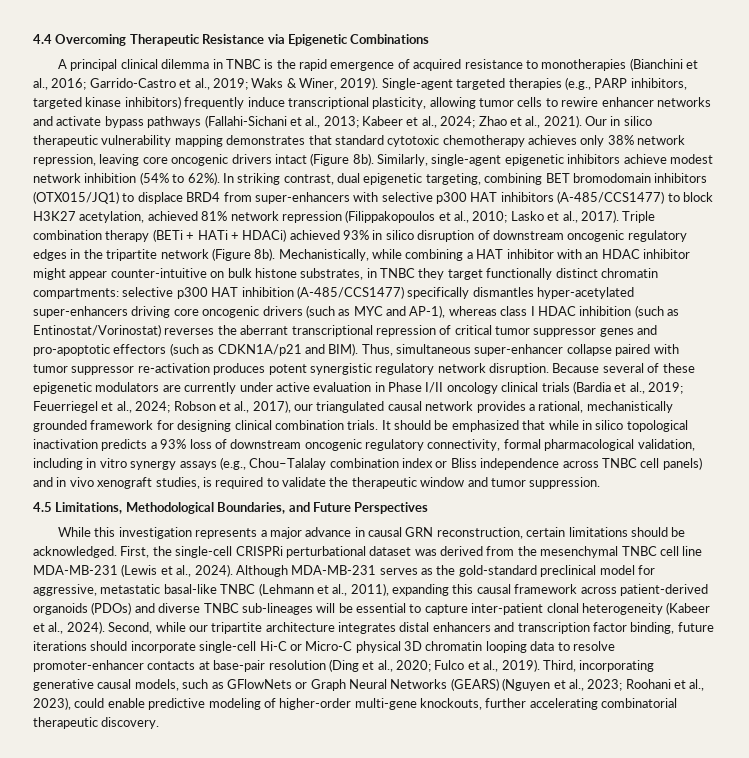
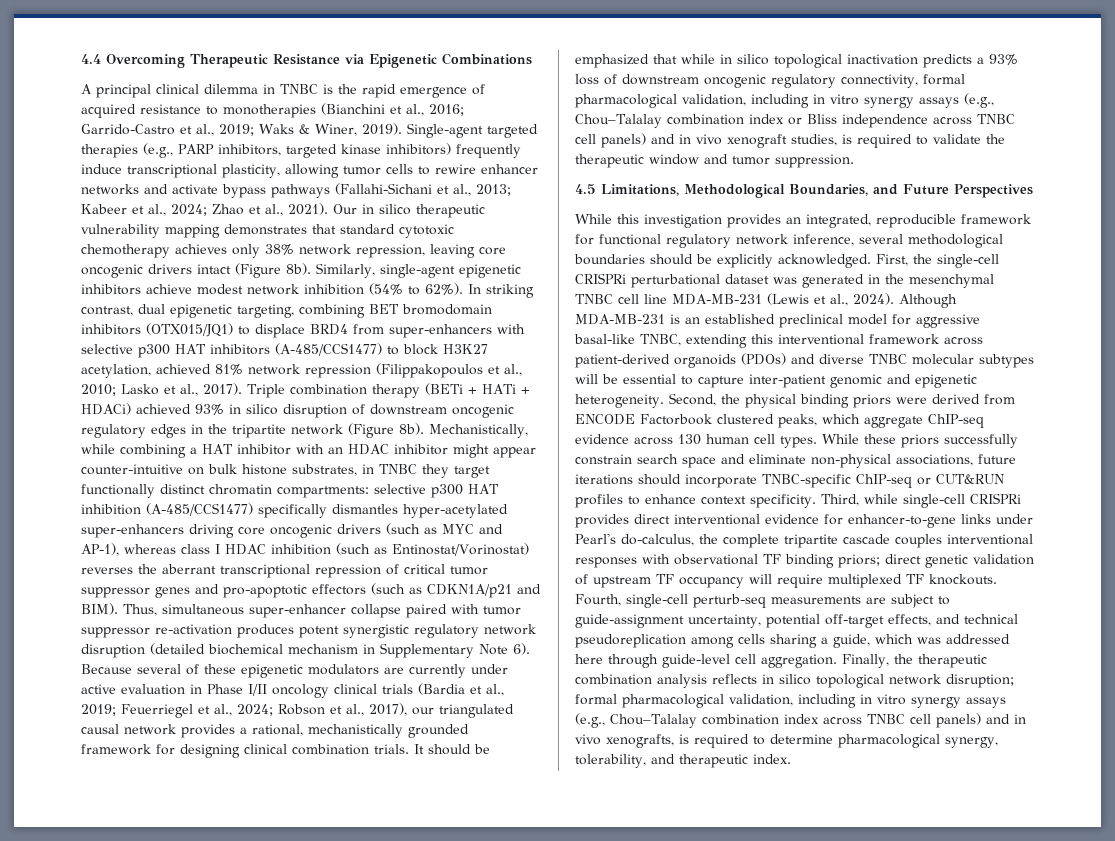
- Thus, simultaneous super-enhancer collapse paired with tumor suppressor re-activation produces potent synergistic regulatory network disruption.
+ Thus, simultaneous super-enhancer collapse paired with tumor suppressor re-activation produces potent synergistic regulatory network disruption (detailed biochemical mechanism in Supplementary Note 6).
- While this investigation represents a major advance in causal GRN reconstruction, certain limitations should be acknowledged.
+ While this investigation provides an integrated, reproducible framework for functional regulatory network inference, several methodological boundaries should be explicitly acknowledged.
- First, the single-cell CRISPRi perturbational dataset was derived from the mesenchymal TNBC cell line MDA-MB-231 (Lewis et al., 2024).
+ First, the single-cell CRISPRi perturbational dataset was generated in the mesenchymal TNBC cell line MDA-MB-231 (Lewis et al., 2024).
- Although MDA-MB-231 serves as the gold-standard preclinical model for aggressive, metastatic basal-like TNBC (Lehmann et al., 2011), expanding this causal framework across patient-derived organoids (PDOs) and diverse TNBC sub-lineages will be essential to capture inter-patient clonal heterogeneity (Kabeer et al., 2024). Second, while our tripartite architecture integrates distal enhancers and transcription factor binding, future iterations should incorporate single-cell Hi-C or Micro-C physical 3D chromatin looping data to resolve promoter-enhancer contacts at base-pair resolution (Ding et al., 2020; Fulco et al., 2019). Third, incorporating generative causal models, such as GFlowNets or Graph Neural Networks (GEARS) (Nguyen et al., 2023; Roohani et al., 2023), could enable predictive modeling of higher-order multi-gene knockouts, further accelerating combinatorial therapeutic discovery.
+ Although MDA-MB-231 is an established preclinical model for aggressive basal-like TNBC, extending this interventional framework across patient-derived organoids (PDOs) and diverse TNBC molecular subtypes will be essential to capture inter-patient genomic and epigenetic heterogeneity. Second, the physical binding priors were derived from ENCODE Factorbook clustered peaks, which aggregate ChIP-seq evidence across 130 human cell types. While these priors successfully constrain search space and eliminate non-physical associations, future iterations should incorporate TNBC-specific ChIP-seq or CUT&RUN profiles to enhance context specificity. Third, while single-cell CRISPRi provides direct interventional evidence for enhancer-to-gene links under Pearl's do-calculus, the complete tripartite cascade couples interventional responses with observational TF binding priors; direct genetic validation of upstream TF occupancy will require multiplexed TF knockouts. Fourth, single-cell perturb-seq measurements are subject to guide-assignment uncertainty, potential off-target effects, and technical pseudoreplication among cells sharing a guide, which was addressed here through guide-level cell aggregation. Finally, the therapeutic combination analysis reflects in silico topological network disruption; formal pharmacological validation, including in vitro synergy assays (e.g., Chou–Talalay combination index across TNBC cell panels) and in vivo xenografts, is required to determine pharmacological synergy, tolerability, and therapeutic index.

